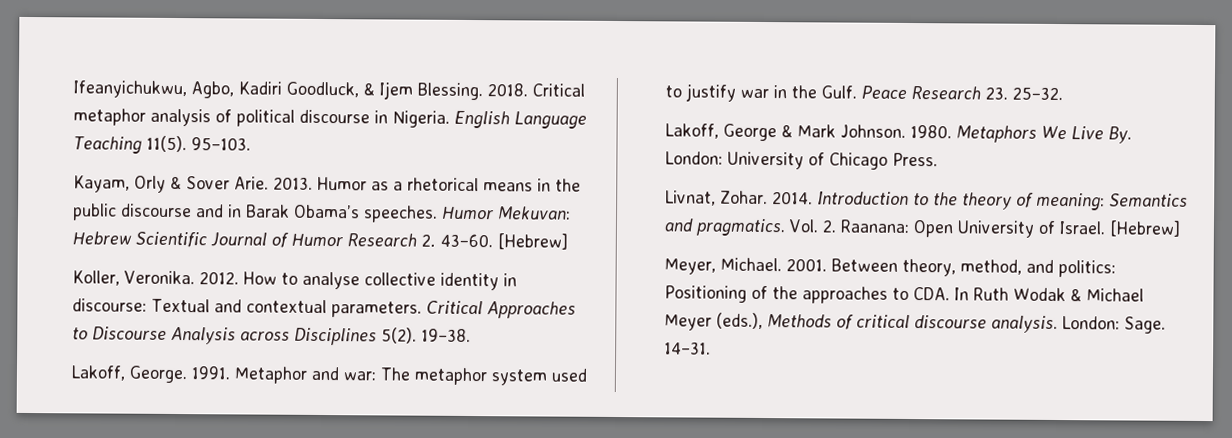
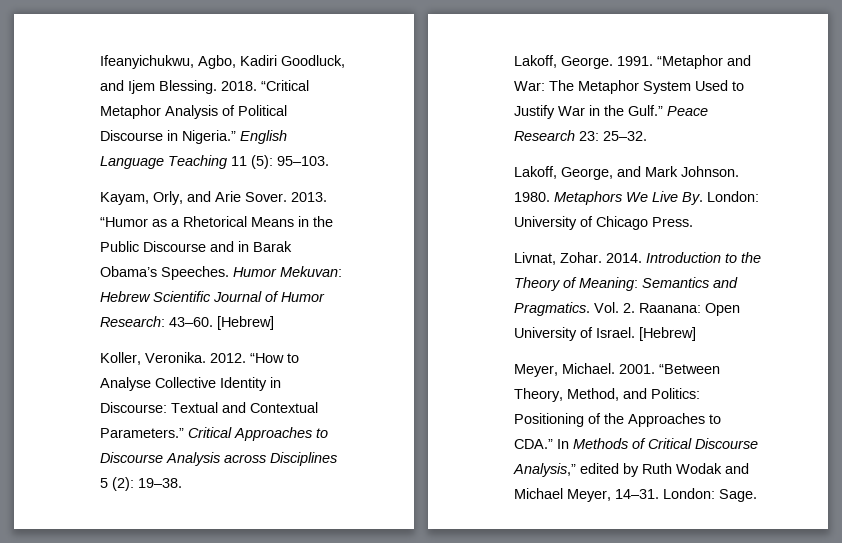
- Ifeanyichukwu, Agbo, Kadiri Goodluck, & Ijem Blessing.
+ Ifeanyichukwu, Agbo, Kadiri Goodluck, and Ijem Blessing.
- Critical metaphor analysis of political discourse in Nigeria.
+ “Critical Metaphor Analysis of Political Discourse in Nigeria.”
- English Language Teaching 11(5). 95–103.
+ English Language Teaching 11 (5): 95–103.
- Kayam, Orly & Sover Arie. 2013. Humor as a rhetorical means in the public discourse and in Barak Obama’s speeches.
+ Kayam, Orly, and Arie Sover. 2013. “Humor as a Rhetorical Means in the Public Discourse and in Barak Obama’s Speeches.
- Humor Mekuvan: Hebrew Scientific Journal of Humor Research 2. 43–60.
+ Humor Mekuvan: Hebrew Scientific Journal of Humor Research: 43–60.
- How to analyse collective identity in discourse: Textual and contextual parameters.
+ “How to Analyse Collective Identity in Discourse: Textual and Contextual Parameters.”
- Critical Approaches to Discourse Analysis across Disciplines 5(2). 19–38.
+ Critical Approaches to Discourse Analysis across Disciplines 5 (2): 19–38.
- Metaphor and war: The metaphor system used to justify war in the Gulf.
+ “Metaphor and War: The Metaphor System Used to Justify War in the Gulf.”
- Peace Research 23. 25–32.
+ Peace Research 23: 25–32.
- Lakoff, George & Mark Johnson.
+ Lakoff, George, and Mark Johnson.
- Introduction to the theory of meaning: Semantics and pragmatics.
+ Introduction to the Theory of Meaning: Semantics and Pragmatics.
- Between theory, method, and politics: Positioning of the approaches to CDA. In Ruth Wodak & Michael Meyer (eds.), Methods of critical discourse analysis.
+ “Between Theory, Method, and Politics: Positioning of the Approaches to CDA.” In Methods of Critical Discourse Analysis,” edited by Ruth Wodak and Michael Meyer, 14–31.
- 14–31.

